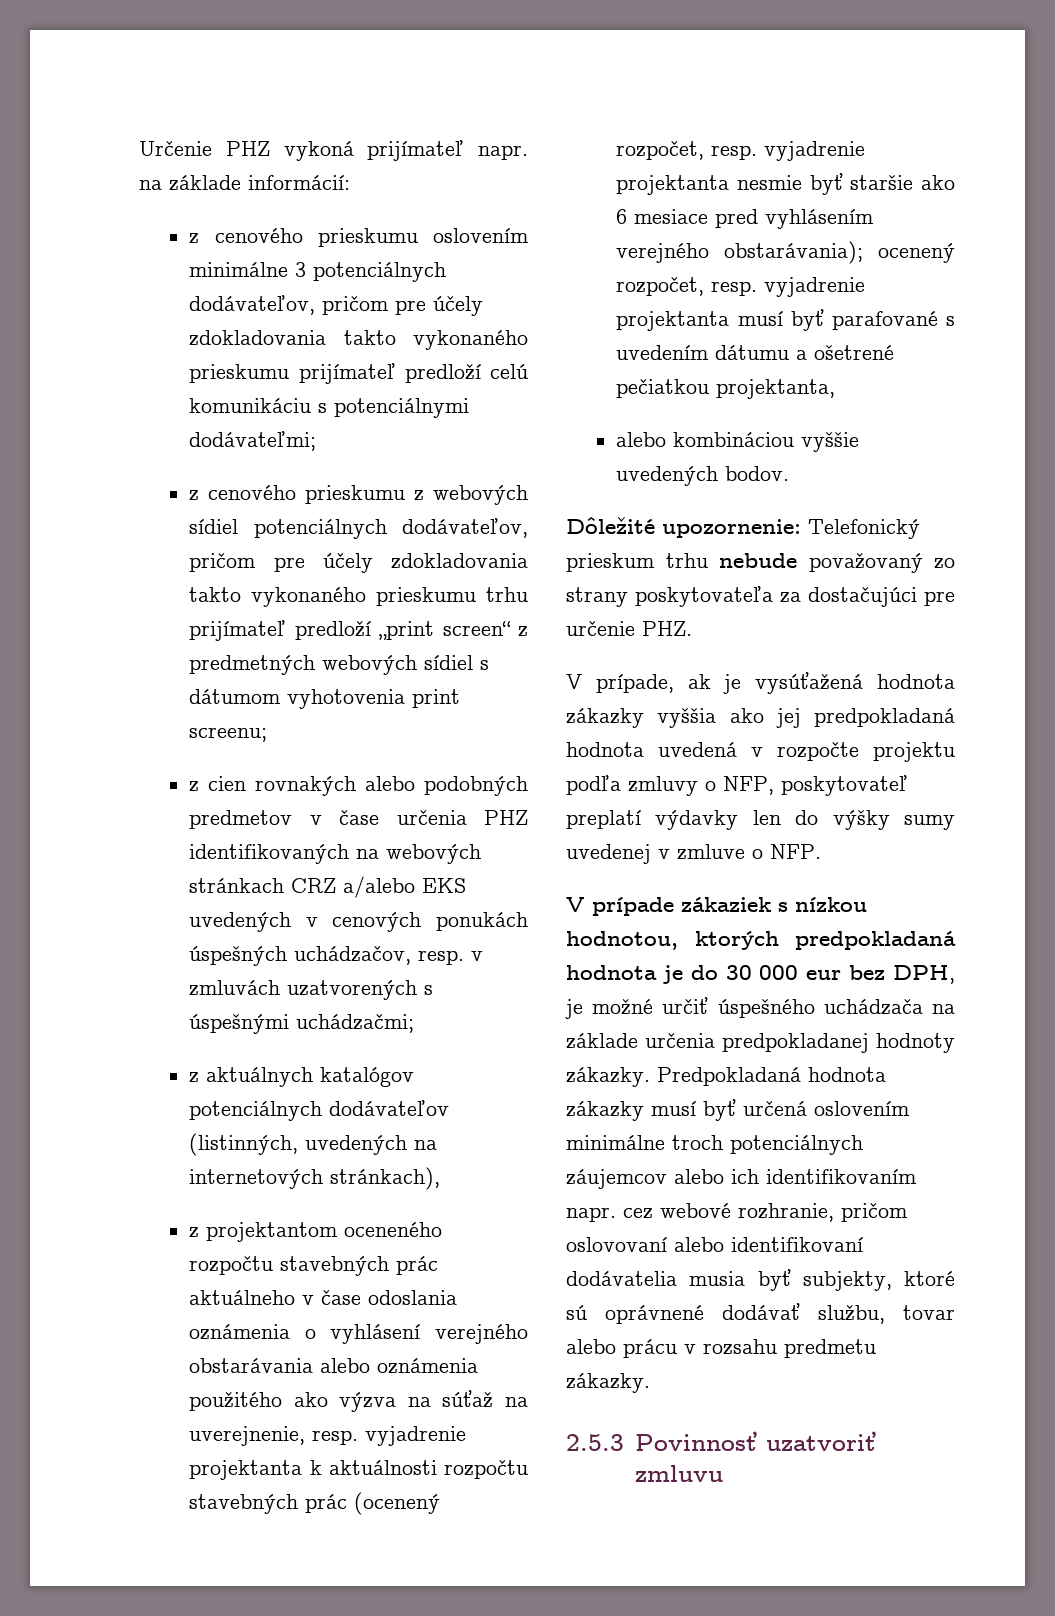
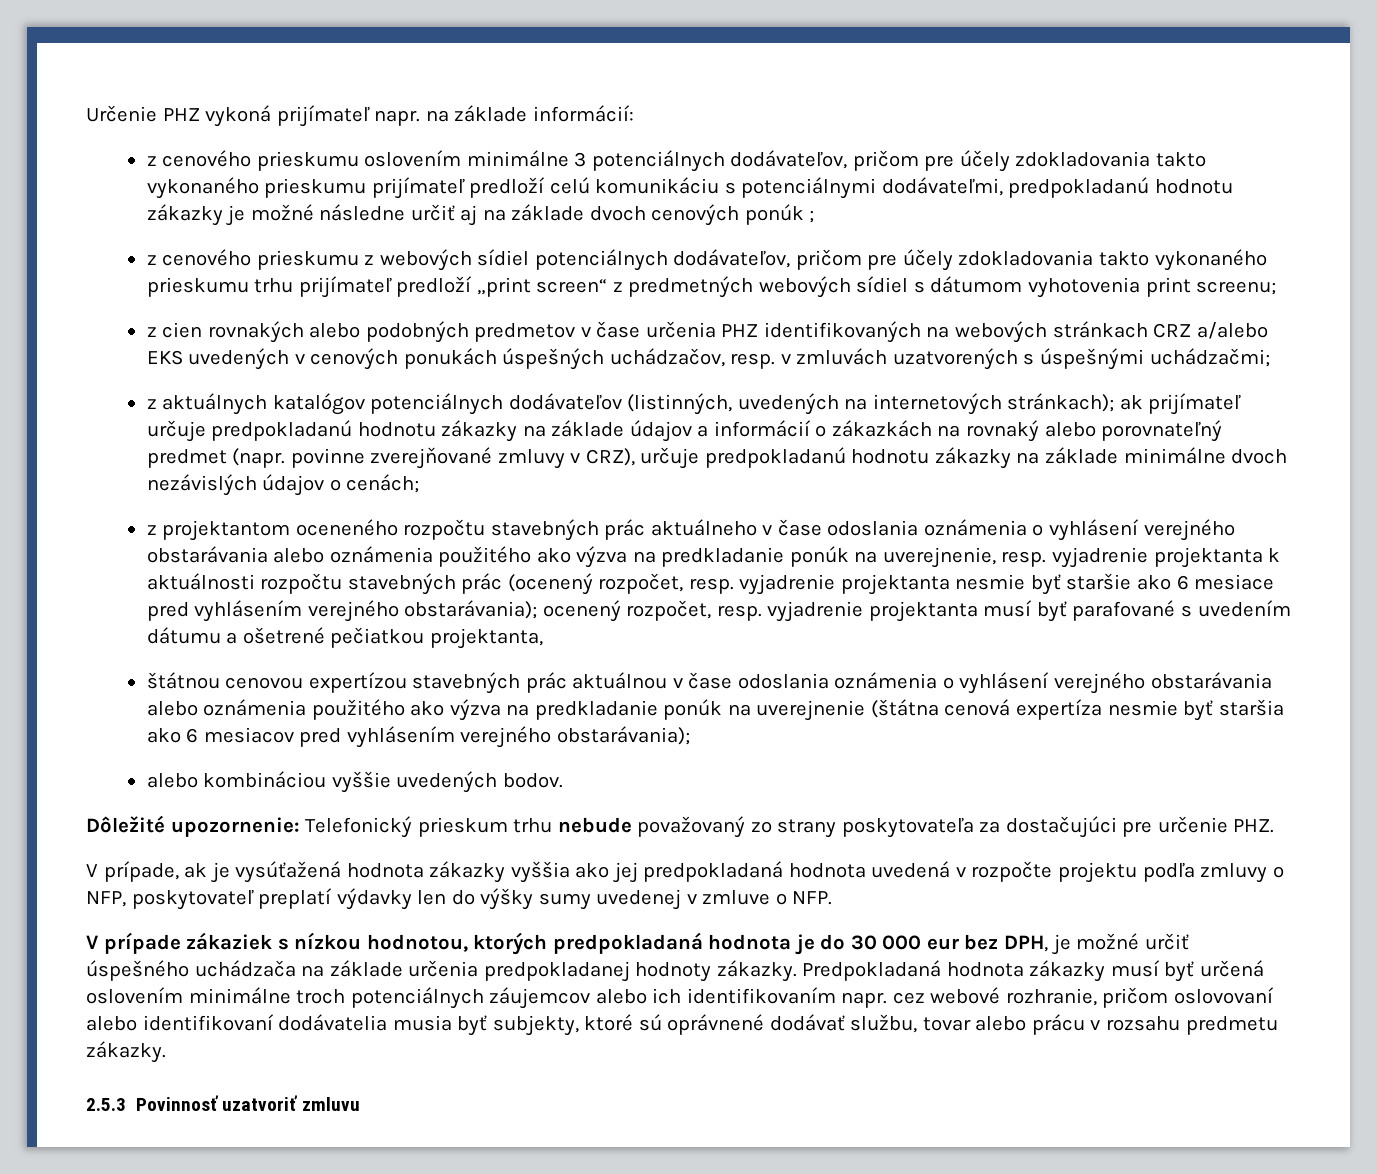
- z cenového prieskumu oslovením minimálne 3 potenciálnych dodávateľov, pričom pre účely zdokladovania takto vykonaného prieskumu prijímateľ predloží celú komunikáciu s potenciálnymi dodávateľmi;
+ z cenového prieskumu oslovením minimálne 3 potenciálnych dodávateľov, pričom pre účely zdokladovania takto vykonaného prieskumu prijímateľ predloží celú komunikáciu s potenciálnymi dodávateľmi, predpokladanú hodnotu zákazky je možné následne určiť aj na základe dvoch cenových ponúk ;
- z aktuálnych katalógov potenciálnych dodávateľov (listinných, uvedených na internetových stránkach),
+ z aktuálnych katalógov potenciálnych dodávateľov (listinných, uvedených na internetových stránkach); ak prijímateľ určuje predpokladanú hodnotu zákazky na základe údajov a informácií o zákazkách na rovnaký alebo porovnateľný predmet (napr. povinne zverejňované zmluvy v CRZ), určuje predpokladanú hodnotu zákazky na základe minimálne dvoch nezávislých údajov o cenách;
- z projektantom oceneného rozpočtu stavebných prác aktuálneho v čase odoslania oznámenia o vyhlásení verejného obstarávania alebo oznámenia použitého ako výzva na súťaž na uverejnenie, resp. vyjadrenie projektanta k aktuálnosti rozpočtu stavebných prác (ocenený rozpočet, resp. vyjadrenie projektanta nesmie byť staršie ako 6 mesiace pred vyhlásením verejného obstarávania);
+ z projektantom oceneného rozpočtu stavebných prác aktuálneho v čase odoslania oznámenia o vyhlásení verejného obstarávania alebo oznámenia použitého ako výzva na predkladanie ponúk na uverejnenie, resp. vyjadrenie projektanta k aktuálnosti rozpočtu stavebných prác (ocenený rozpočet, resp. vyjadrenie projektanta nesmie byť staršie ako 6 mesiace pred vyhlásením verejného obstarávania);
+ štátnou cenovou expertízou stavebných prác aktuálnou v čase odoslania oznámenia o vyhlásení verejného obstarávania alebo oznámenia použitého ako výzva na predkladanie ponúk na uverejnenie (štátna cenová expertíza nesmie byť staršia ako 6 mesiacov pred vyhlásením verejného obstarávania);

